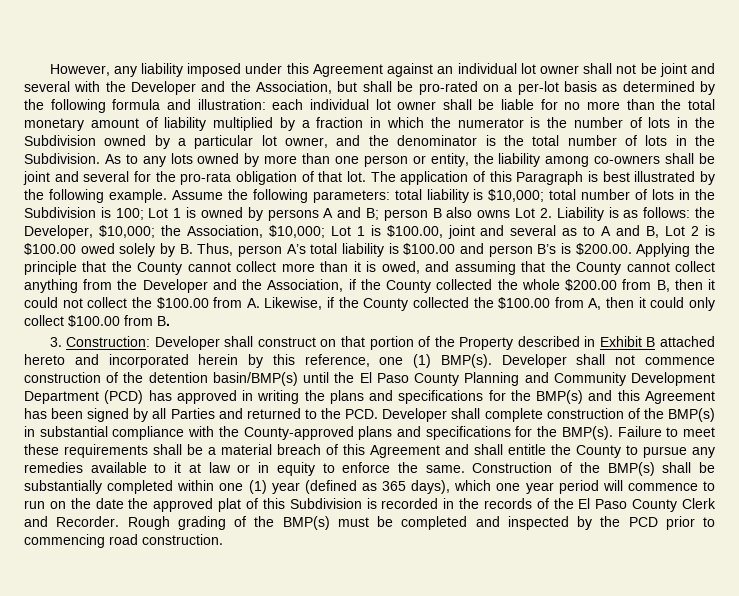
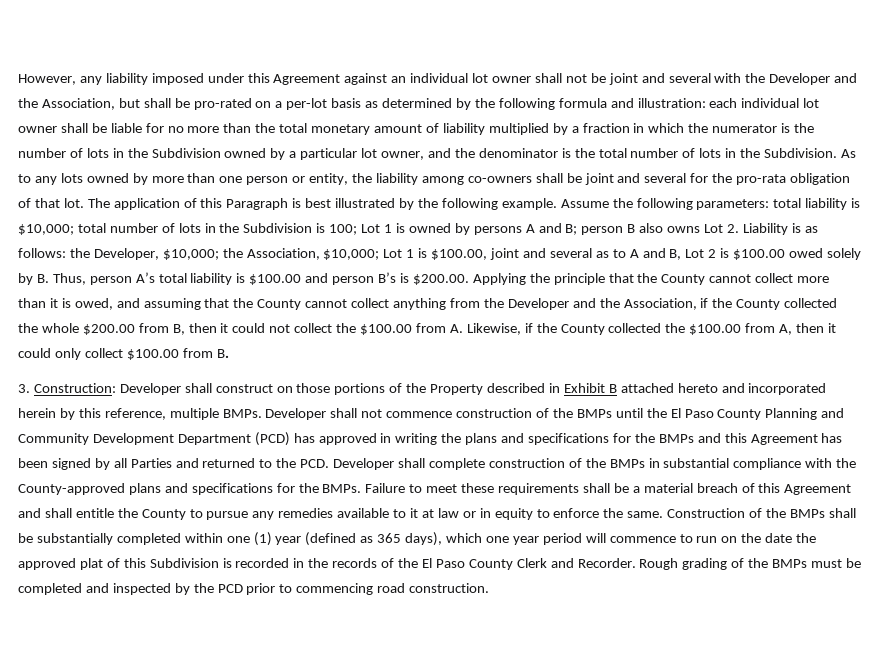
- 3. Construction: Developer shall construct on that portion of the Property described in Exhibit B attached hereto and incorporated herein by this reference, one (1) BMP(s).
+ 3. Construction: Developer shall construct on those portions of the Property described in Exhibit B attached hereto and incorporated herein by this reference, multiple BMPs.
- Developer shall not commence construction of the detention basin/BMP(s) until the El Paso County Planning and Community Development Department (PCD) has approved in writing the plans and specifications for the BMP(s) and this Agreement has been signed by all Parties and returned to the PCD. Developer shall complete construction of the BMP(s) in substantial compliance with the County-approved plans and specifications for the BMP(s).
+ Developer shall not commence construction of the BMPs until the El Paso County Planning and Community Development Department (PCD) has approved in writing the plans and specifications for the BMPs and this Agreement has been signed by all Parties and returned to the PCD. Developer shall complete construction of the BMPs in substantial compliance with the County-approved plans and specifications for the BMPs.
- Construction of the BMP(s) shall be substantially completed within one (1) year (defined as 365 days), which one year period will commence to run on the date the approved plat of this Subdivision is recorded in the records of the El Paso County Clerk and Recorder.
+ Construction of the BMPs shall be substantially completed within one (1) year (defined as 365 days), which one year period will commence to run on the date the approved plat of this Subdivision is recorded in the records of the El Paso County Clerk and Recorder.
- Rough grading of the BMP(s) must be completed and inspected by the PCD prior to commencing road construction.
+ Rough grading of the BMPs must be completed and inspected by the PCD prior to commencing road construction.

